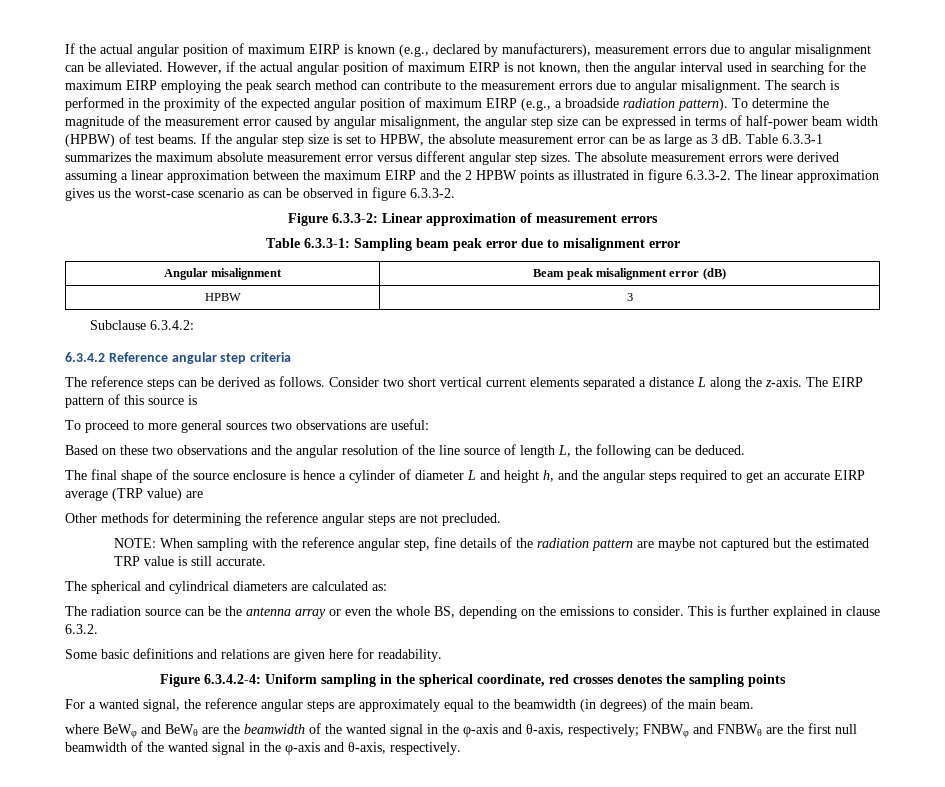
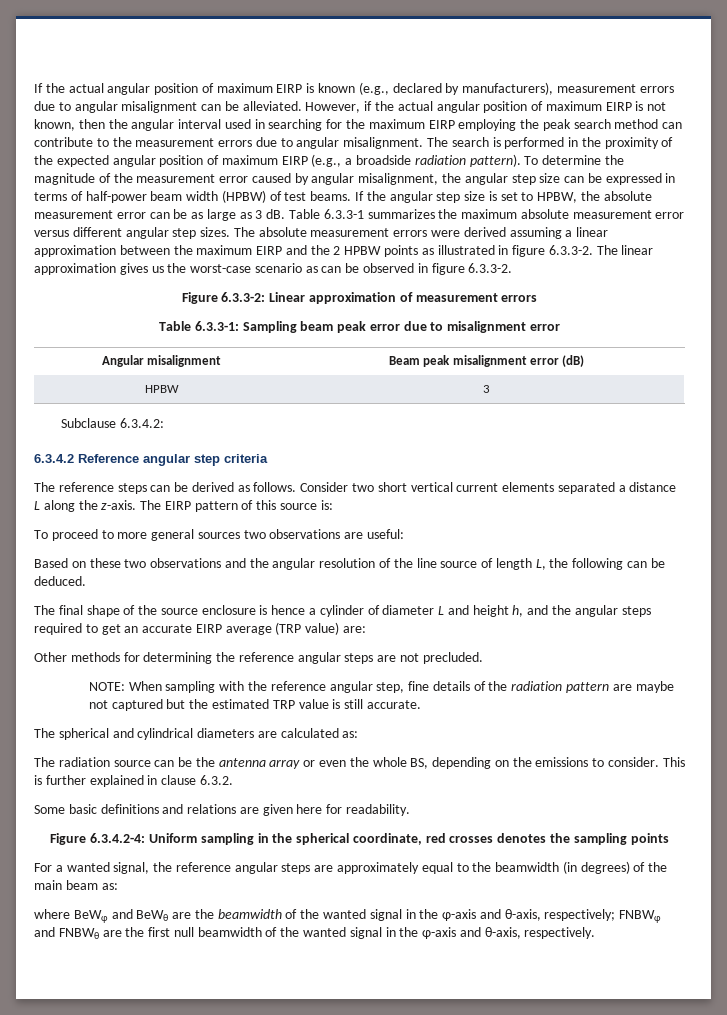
- The EIRP pattern of this source is
+ The EIRP pattern of this source is:
- The final shape of the source enclosure is hence a cylinder of diameter L and height h, and the angular steps required to get an accurate EIRP average (TRP value) are
+ The final shape of the source enclosure is hence a cylinder of diameter L and height h, and the angular steps required to get an accurate EIRP average (TRP value) are:
- For a wanted signal, the reference angular steps are approximately equal to the beamwidth (in degrees) of the main beam.
+ For a wanted signal, the reference angular steps are approximately equal to the beamwidth (in degrees) of the main beam as:

